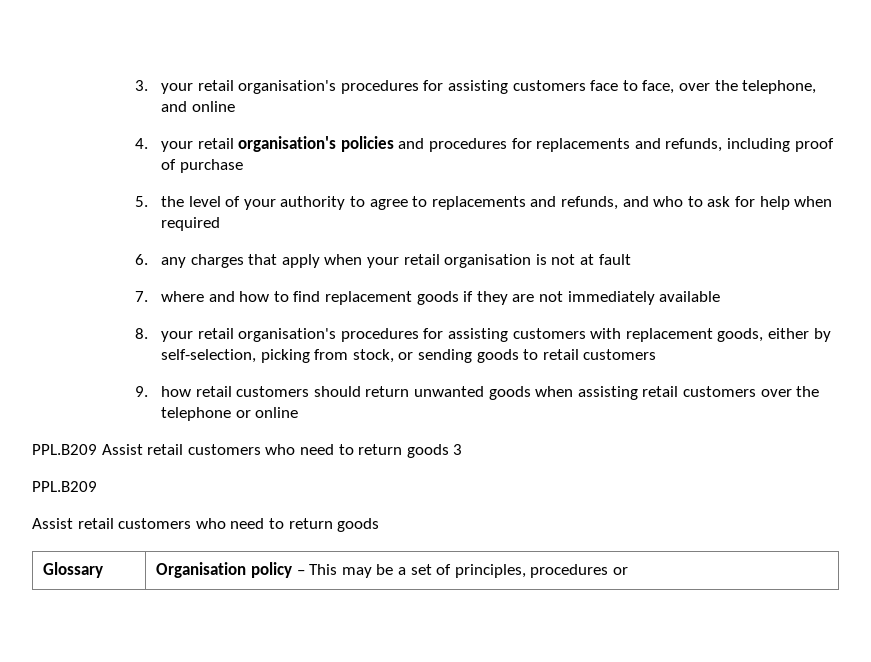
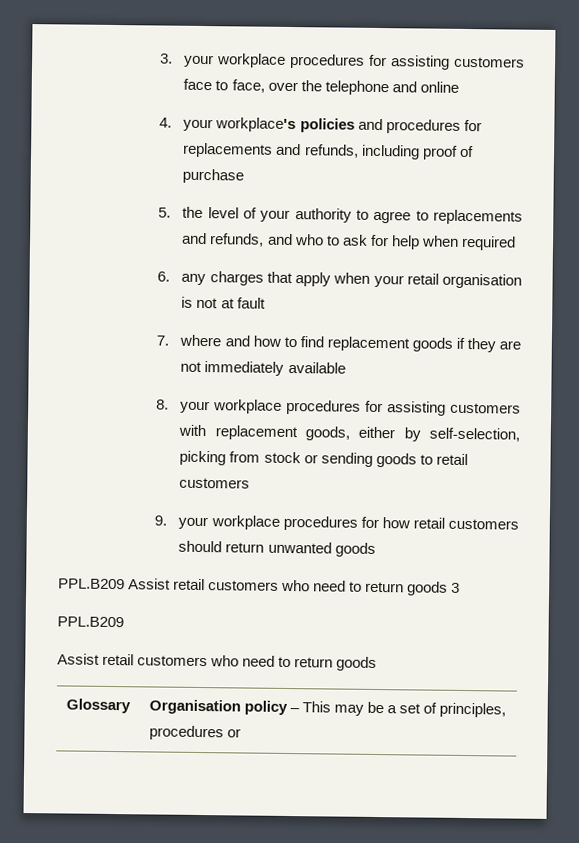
- 3. your retail organisation's procedures for assisting customers face to face, over the telephone, and online
+ 3. your workplace procedures for assisting customers face to face, over the telephone and online
- 4. your retail organisation's policies and procedures for replacements and refunds, including proof of purchase
+ 4. your workplace's policies and procedures for replacements and refunds, including proof of purchase
- 8. your retail organisation's procedures for assisting customers with replacement goods, either by self-selection, picking from stock, or sending goods to retail customers
+ 8. your workplace procedures for assisting customers with replacement goods, either by self-selection, picking from stock or sending goods to retail customers
- 9. how retail customers should return unwanted goods when assisting retail customers over the telephone or online
+ 9. your workplace procedures for how retail customers should return unwanted goods

